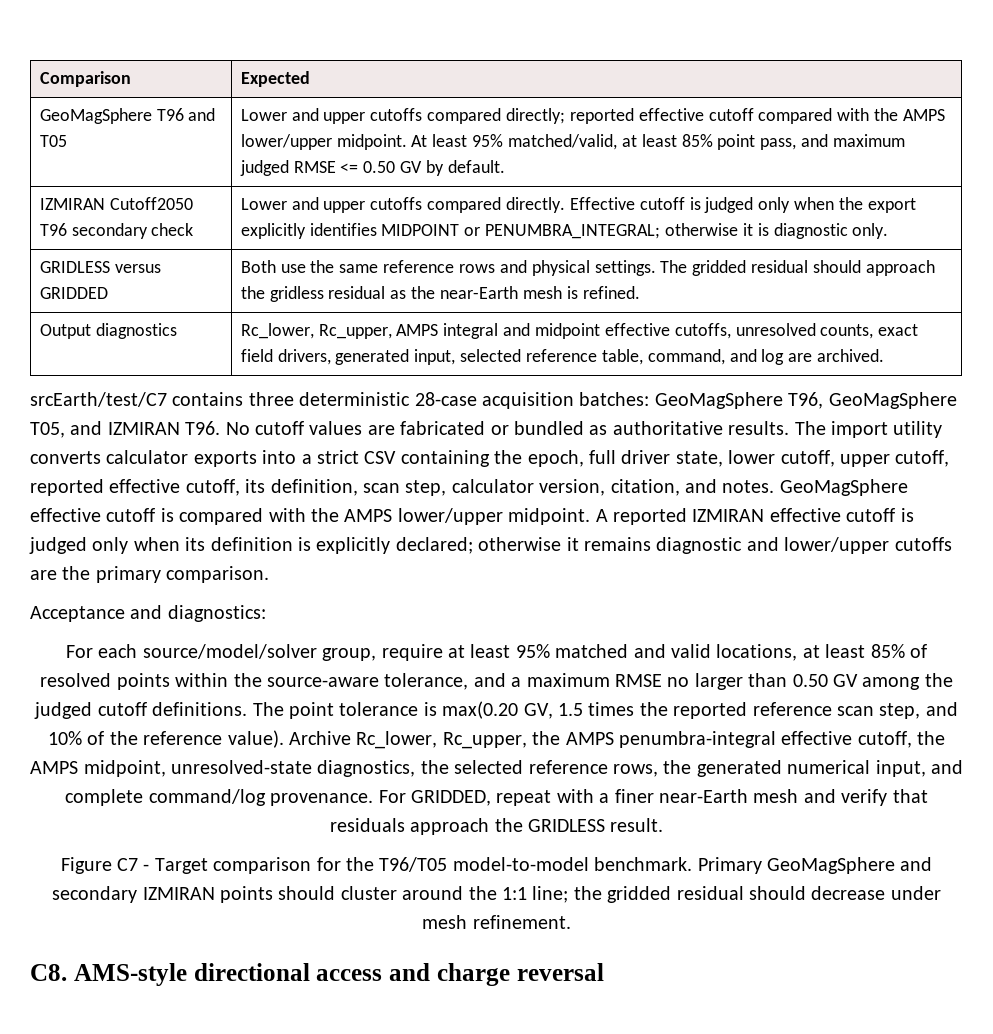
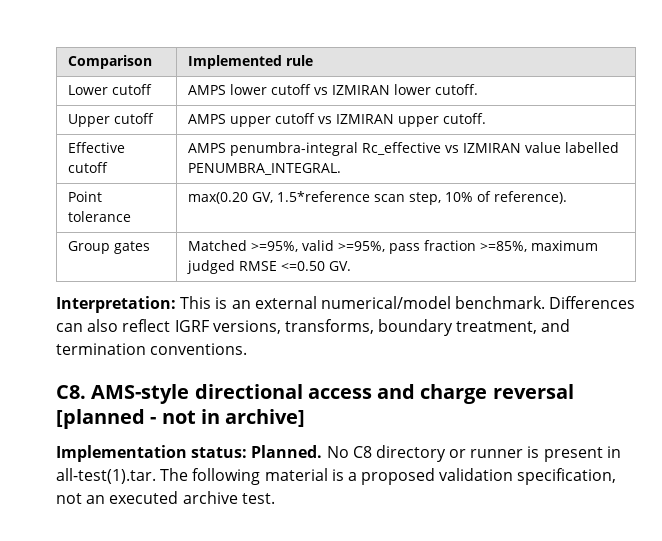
- Comparison | Expected
- GeoMagSphere T96 and T05 | Lower and upper cutoffs compared directly; reported effective cutoff compared with the AMPS lower/upper midpoint. At least 95% matched/valid, at least 85% point pass, and maximum judged RMSE <= 0.50 GV by default.
- IZMIRAN Cutoff2050 T96 secondary check | Lower and upper cutoffs compared directly. Effective cutoff is judged only when the export explicitly identifies MIDPOINT or PENUMBRA_INTEGRAL; otherwise it is diagnostic only.
- GRIDLESS versus GRIDDED | Both use the same reference rows and physical settings. The gridded residual should approach the gridless residual as the near-Earth mesh is refined.
- Output diagnostics | Rc_lower, Rc_upper, AMPS integral and midpoint effective cutoffs, unresolved counts, exact field drivers, generated input, selected reference table, command, and log are archived.
- srcEarth/test/C7 contains three deterministic 28-case acquisition batches: GeoMagSphere T96, GeoMagSphere T05, and IZMIRAN T96. No cutoff values are fabricated or bundled as authoritative results. The import utility converts calculator exports into a strict CSV containing the epoch, full driver state, lower cutoff, upper cutoff, reported effective cutoff, its definition, scan step, calculator version, citation, and notes. GeoMagSphere effective cutoff is compared with the AMPS lower/upper midpoint. A reported IZMIRAN effective cutoff is judged only when its definition is explicitly declared; otherwise it remains diagnostic and lower/upper cutoffs are the primary comparison.
- Acceptance and diagnostics:
- For each source/model/solver group, require at least 95% matched and valid locations, at least 85% of resolved points within the source-aware tolerance, and a maximum RMSE no larger than 0.50 GV among the judged cutoff definitions. The point tolerance is max(0.20 GV, 1.5 times the reported reference scan step, and 10% of the reference value). Archive Rc_lower, Rc_upper, the AMPS penumbra-integral effective cutoff, the AMPS midpoint, unresolved-state diagnostics, the selected reference rows, the generated numerical input, and complete command/log provenance. For GRIDDED, repeat with a finer near-Earth mesh and verify that residuals approach the GRIDLESS result.
- Figure C7 - Target comparison for the T96/T05 model-to-model benchmark. Primary GeoMagSphere and secondary IZMIRAN points should cluster around the 1:1 line; the gridded residual should decrease under mesh refinement.
+ Comparison | Implemented rule
+ Lower cutoff | AMPS lower cutoff vs IZMIRAN lower cutoff.
+ Upper cutoff | AMPS upper cutoff vs IZMIRAN upper cutoff.
+ Effective cutoff | AMPS penumbra-integral Rc_effective vs IZMIRAN value labelled PENUMBRA_INTEGRAL.
+ Point tolerance | max(0.20 GV, 1.5*reference scan step, 10% of reference).
+ Group gates | Matched >=95%, valid >=95%, pass fraction >=85%, maximum judged RMSE <=0.50 GV.
+ Interpretation: This is an external numerical/model benchmark. Differences can also reflect IGRF versions, transforms, boundary treatment, and termination conventions.
- C8. AMS-style directional access and charge reversal
+ C8. AMS-style directional access and charge reversal [planned - not in archive]
+ Implementation status: Planned. No C8 directory or runner is present in all-test(1).tar. The following material is a proposed validation specification, not an executed archive test.

